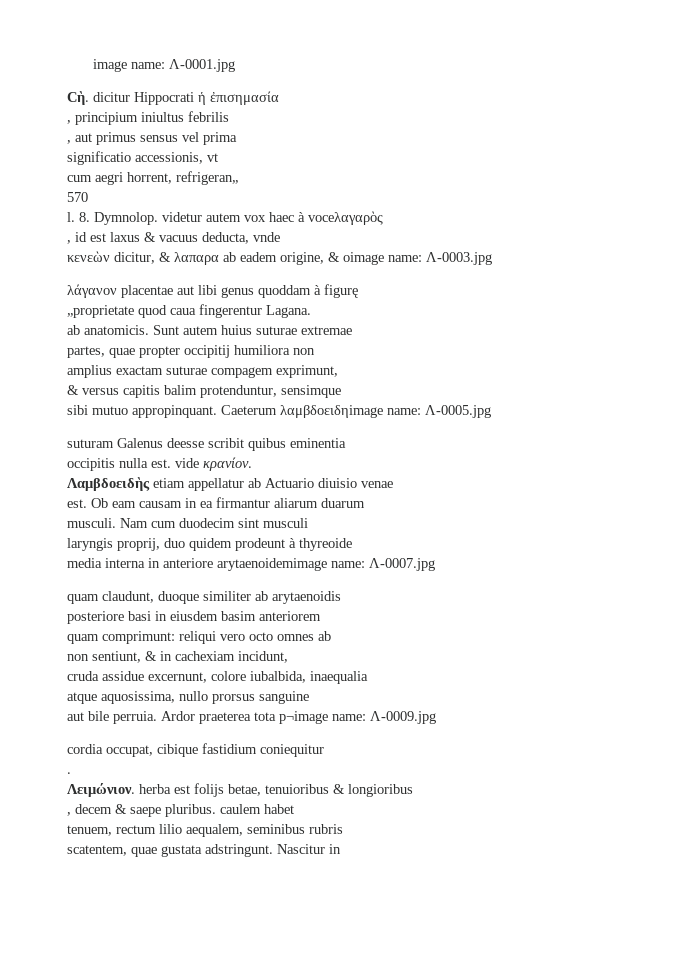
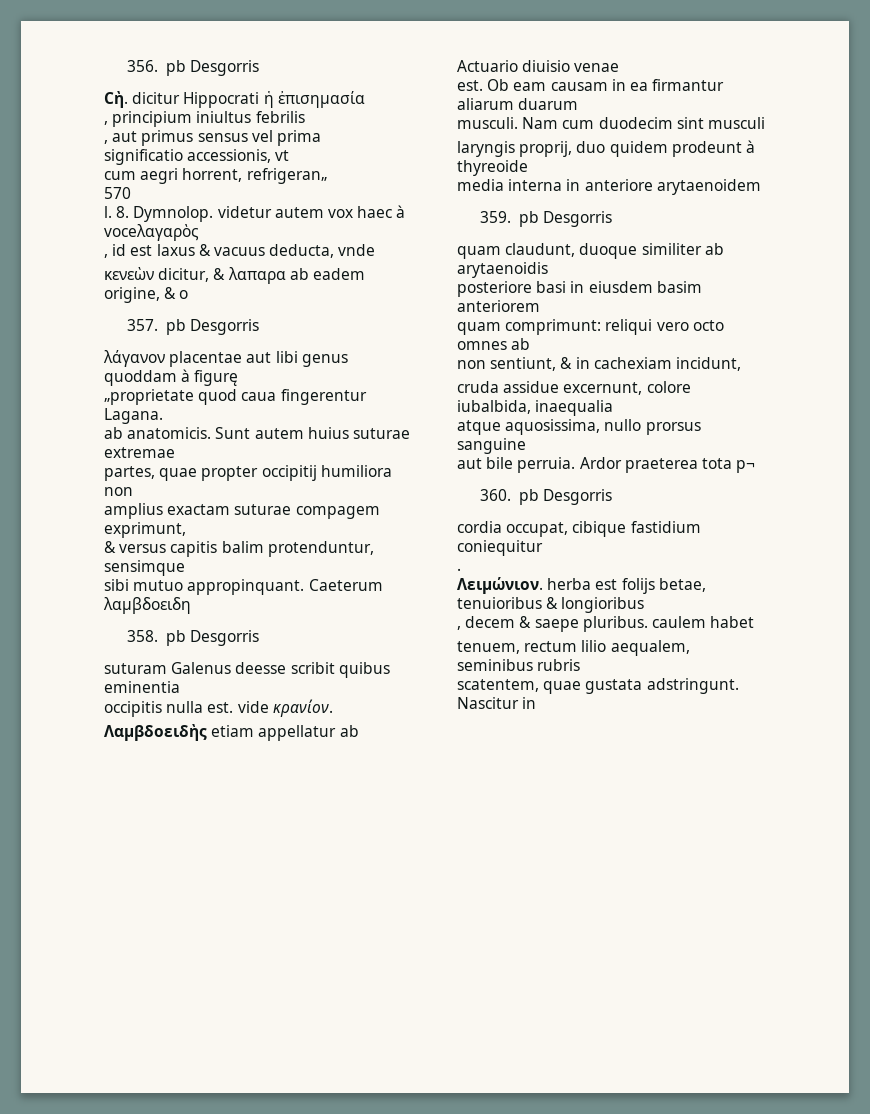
- image name: Λ-0001.jpg
+ 356. pb Desgorris
- κενεὼν dicitur, & λαπαρα ab eadem origine, & oimage name: Λ-0003.jpg
+ κενεὼν dicitur, & λαπαρα ab eadem origine, & o
+ 357. pb Desgorris
- Caeterum λαμβδοειδηimage name: Λ-0005.jpg
+ Caeterum λαμβδοειδη
+ 358. pb Desgorris
- media interna in anteriore arytaenoidemimage name: Λ-0007.jpg
+ media interna in anteriore arytaenoidem
+ 359. pb Desgorris
- Ardor praeterea tota p¬image name: Λ-0009.jpg
+ Ardor praeterea tota p¬
+ 360. pb Desgorris

